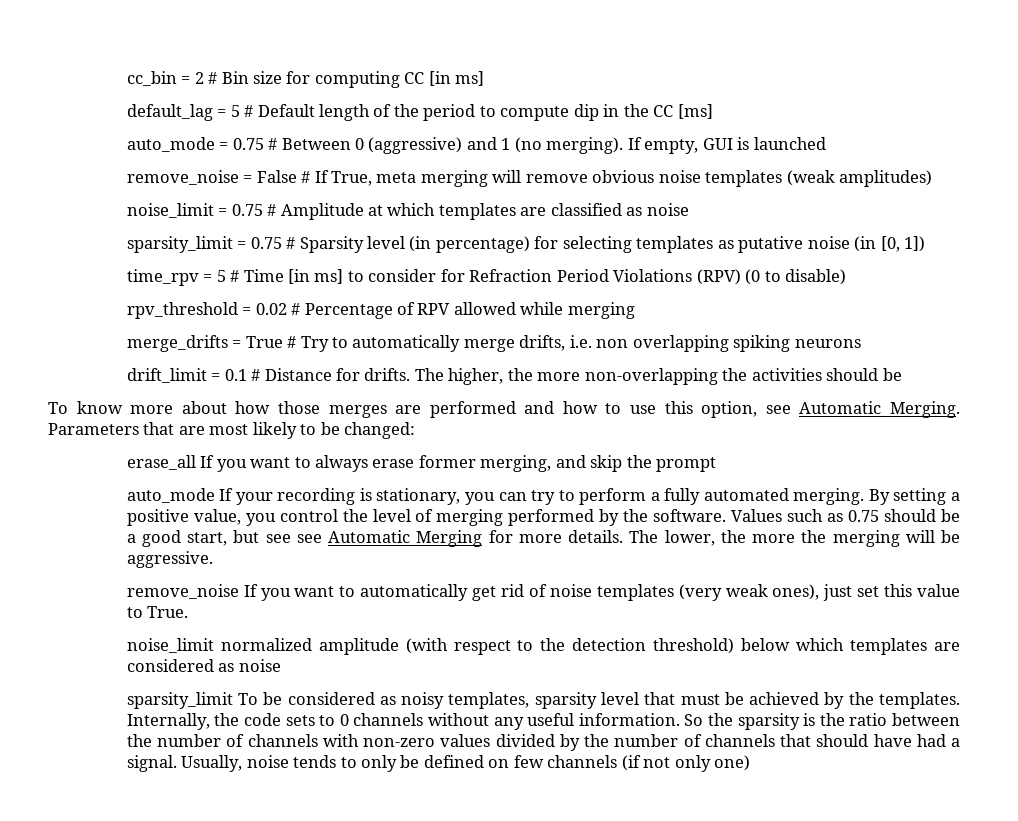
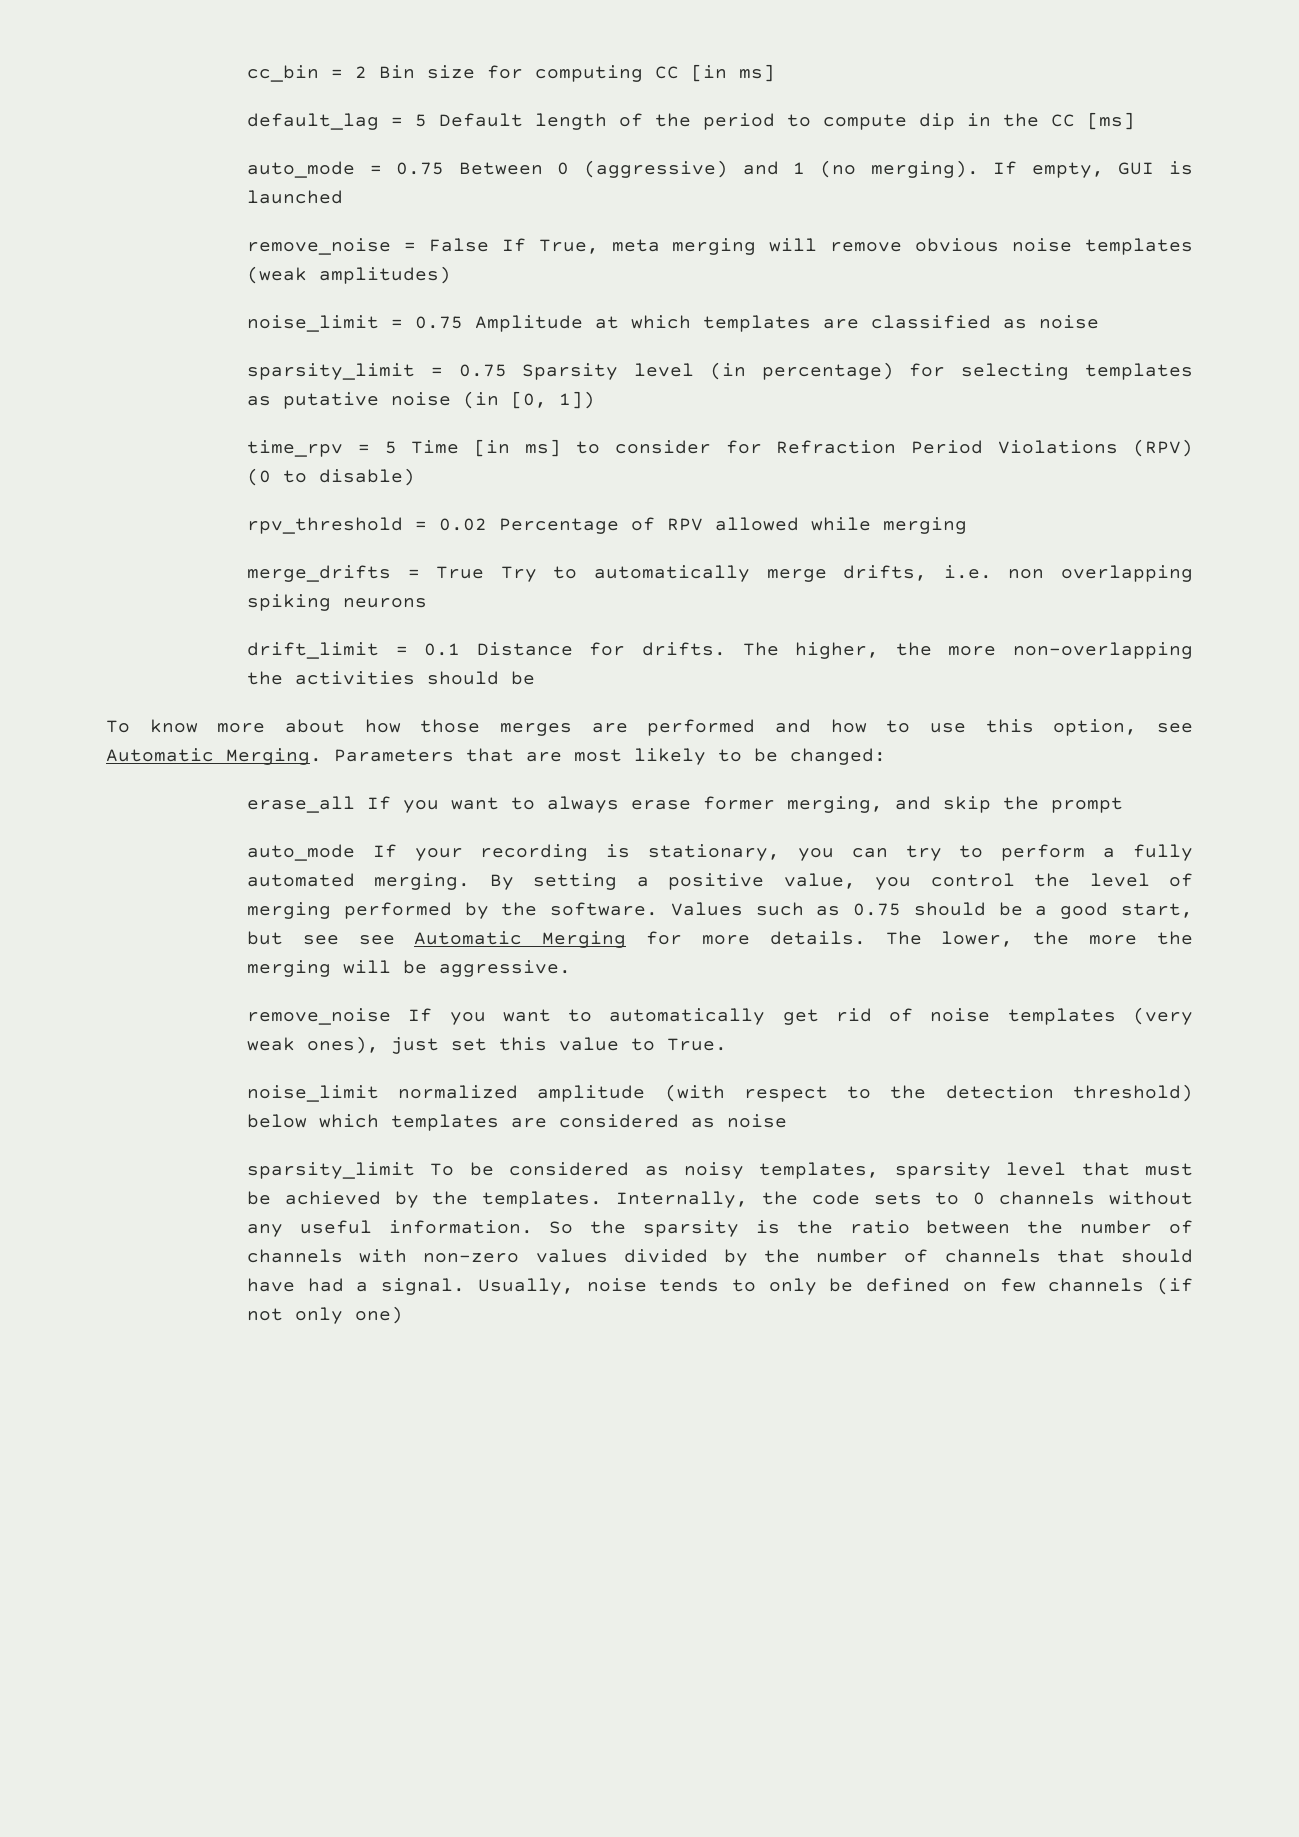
- cc_bin = 2 # Bin size for computing CC [in ms]
+ cc_bin = 2 Bin size for computing CC [in ms]
- default_lag = 5 # Default length of the period to compute dip in the CC [ms]
+ default_lag = 5 Default length of the period to compute dip in the CC [ms]
- auto_mode = 0.75 # Between 0 (aggressive) and 1 (no merging).
+ auto_mode = 0.75 Between 0 (aggressive) and 1 (no merging).
- remove_noise = False # If True, meta merging will remove obvious noise templates (weak amplitudes)
+ remove_noise = False If True, meta merging will remove obvious noise templates (weak amplitudes)
- noise_limit = 0.75 # Amplitude at which templates are classified as noise
+ noise_limit = 0.75 Amplitude at which templates are classified as noise
- sparsity_limit = 0.75 # Sparsity level (in percentage) for selecting templates as putative noise (in [0, 1])
+ sparsity_limit = 0.75 Sparsity level (in percentage) for selecting templates as putative noise (in [0, 1])
- time_rpv = 5 # Time [in ms] to consider for Refraction Period Violations (RPV) (0 to disable)
+ time_rpv = 5 Time [in ms] to consider for Refraction Period Violations (RPV) (0 to disable)
- rpv_threshold = 0.02 # Percentage of RPV allowed while merging
+ rpv_threshold = 0.02 Percentage of RPV allowed while merging
- merge_drifts = True # Try to automatically merge drifts, i.e. non overlapping spiking neurons
+ merge_drifts = True Try to automatically merge drifts, i.e. non overlapping spiking neurons
- drift_limit = 0.1 # Distance for drifts.
+ drift_limit = 0.1 Distance for drifts.

